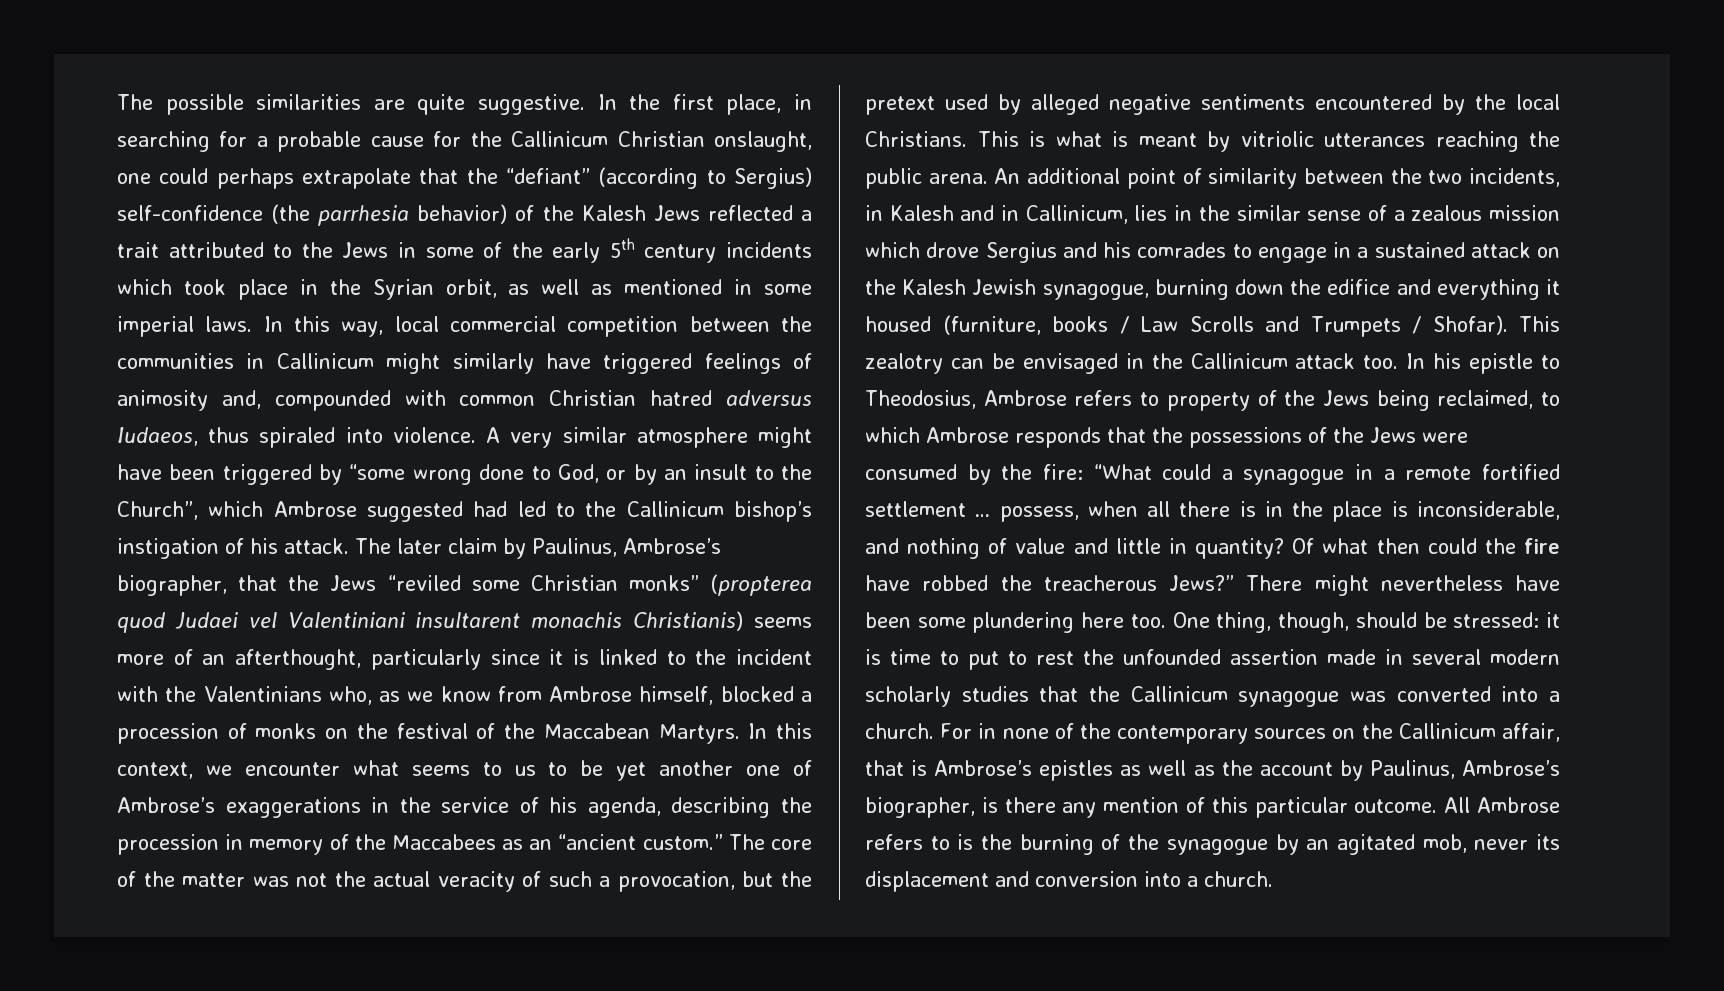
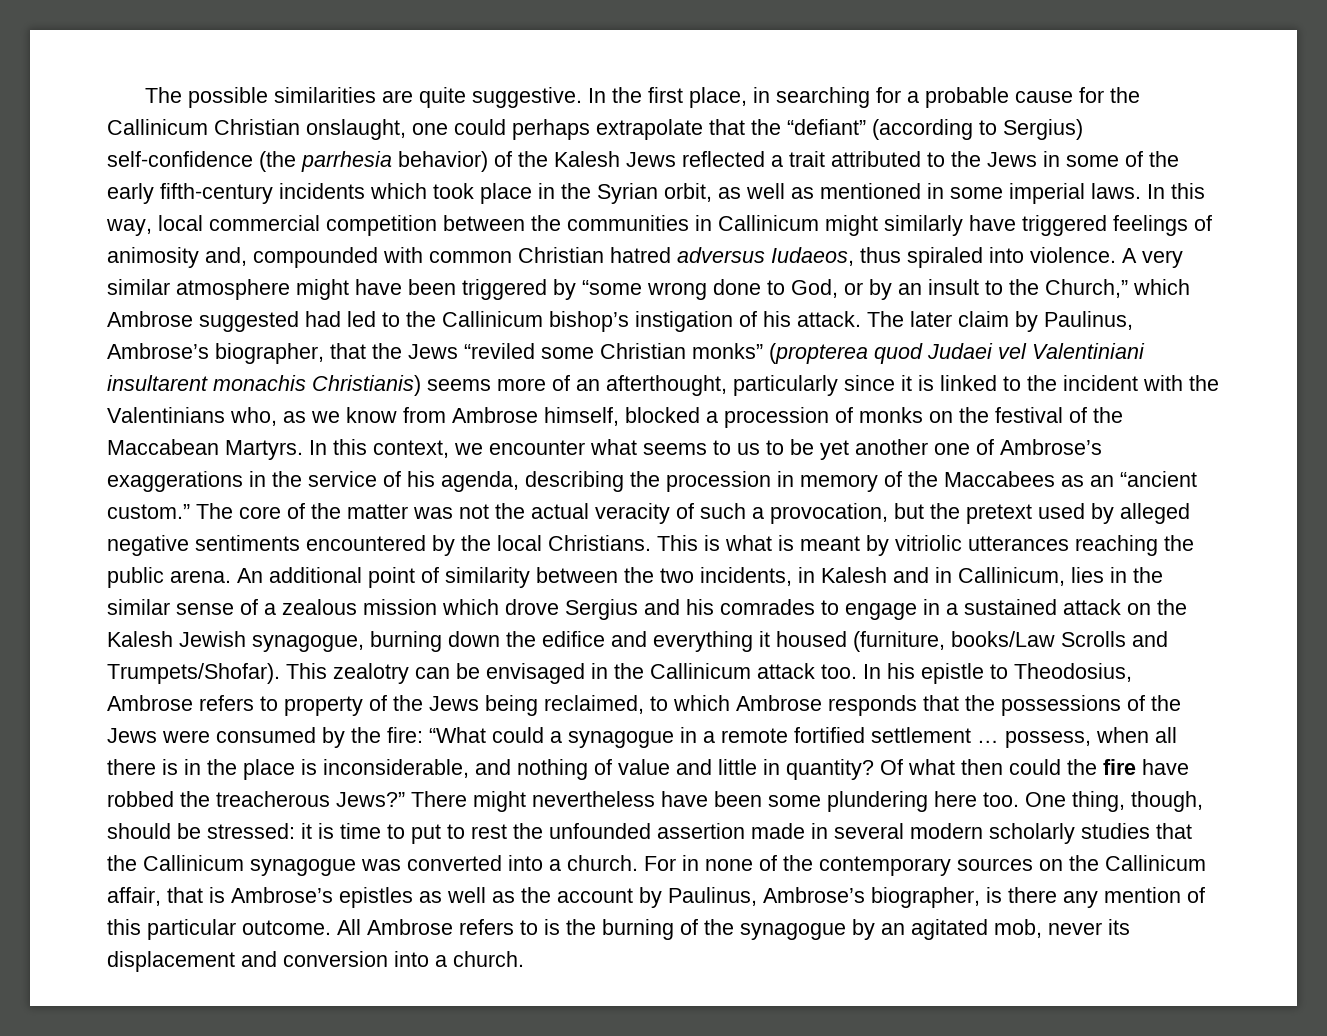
- In the first place, in searching for a probable cause for the Callinicum Christian onslaught, one could perhaps extrapolate that the “defiant” (according to Sergius) self-confidence (the parrhesia behavior) of the Kalesh Jews reflected a trait attributed to the Jews in some of the early 5th century incidents which took place in the Syrian orbit, as well as mentioned in some imperial laws.
+ In the first place, in searching for a probable cause for the Callinicum Christian onslaught, one could perhaps extrapolate that the “defiant” (according to Sergius) self-confidence (the parrhesia behavior) of the Kalesh Jews reflected a trait attributed to the Jews in some of the early fifth-century incidents which took place in the Syrian orbit, as well as mentioned in some imperial laws.
- A very similar atmosphere might have been triggered by “some wrong done to God, or by an insult to the Church”, which Ambrose suggested had led to the Callinicum bishop’s instigation of his attack.
+ A very similar atmosphere might have been triggered by “some wrong done to God, or by an insult to the Church,” which Ambrose suggested had led to the Callinicum bishop’s instigation of his attack.
- An additional point of similarity between the two incidents, in Kalesh and in Callinicum, lies in the similar sense of a zealous mission which drove Sergius and his comrades to engage in a sustained attack on the Kalesh Jewish synagogue, burning down the edifice and everything it housed (furniture, books / Law Scrolls and Trumpets / Shofar).
+ An additional point of similarity between the two incidents, in Kalesh and in Callinicum, lies in the similar sense of a zealous mission which drove Sergius and his comrades to engage in a sustained attack on the Kalesh Jewish synagogue, burning down the edifice and everything it housed (furniture, books/Law Scrolls and Trumpets/Shofar).

